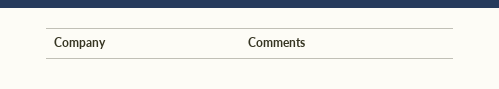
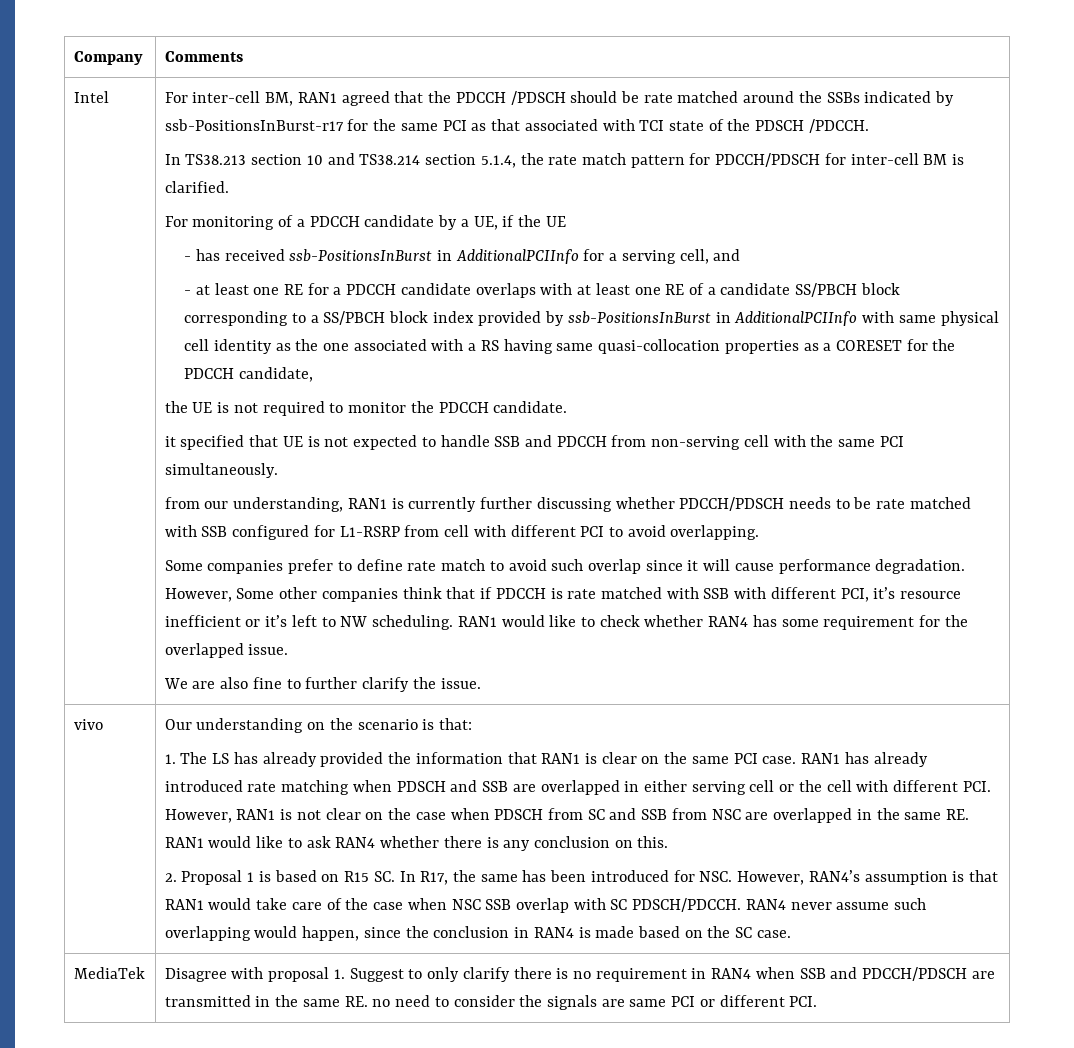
+ Intel | For inter-cell BM, RAN1 agreed that the PDCCH /PDSCH should be rate matched around the SSBs indicated by ssb-PositionsInBurst-r17 for the same PCI as that associated with TCI state of the PDSCH /PDCCH.
+ In TS38.213 section 10 and TS38.214 section 5.1.4, the rate match pattern for PDCCH/PDSCH for inter-cell BM is clarified.
+ For monitoring of a PDCCH candidate by a UE, if the UE
+ - has received ssb-PositionsInBurst in AdditionalPCIInfo for a serving cell, and
+ - at least one RE for a PDCCH candidate overlaps with at least one RE of a candidate SS/PBCH block corresponding to a SS/PBCH block index provided by ssb-PositionsInBurst in AdditionalPCIInfo with same physical cell identity as the one associated with a RS having same quasi-collocation properties as a CORESET for the PDCCH candidate,
+ the UE is not required to monitor the PDCCH candidate.
+ it specified that UE is not expected to handle SSB and PDCCH from non-serving cell with the same PCI simultaneously.
+ from our understanding, RAN1 is currently further discussing whether PDCCH/PDSCH needs to be rate matched with SSB configured for L1-RSRP from cell with different PCI to avoid overlapping.
+ Some companies prefer to define rate match to avoid such overlap since it will cause performance degradation. However, Some other companies think that if PDCCH is rate matched with SSB with different PCI, it’s resource inefficient or it’s left to NW scheduling. RAN1 would like to check whether RAN4 has some requirement for the overlapped issue.
+ We are also fine to further clarify the issue.
+ vivo | Our understanding on the scenario is that:
+ 1. The LS has already provided the information that RAN1 is clear on the same PCI case. RAN1 has already introduced rate matching when PDSCH and SSB are overlapped in either serving cell or the cell with different PCI. However, RAN1 is not clear on the case when PDSCH from SC and SSB from NSC are overlapped in the same RE. RAN1 would like to ask RAN4 whether there is any conclusion on this.
+ 2. Proposal 1 is based on R15 SC. In R17, the same has been introduced for NSC. However, RAN4’s assumption is that RAN1 would take care of the case when NSC SSB overlap with SC PDSCH/PDCCH. RAN4 never assume such overlapping would happen, since the conclusion in RAN4 is made based on the SC case.
+ MediaTek | Disagree with proposal 1. Suggest to only clarify there is no requirement in RAN4 when SSB and PDCCH/PDSCH are transmitted in the same RE. no need to consider the signals are same PCI or different PCI.

